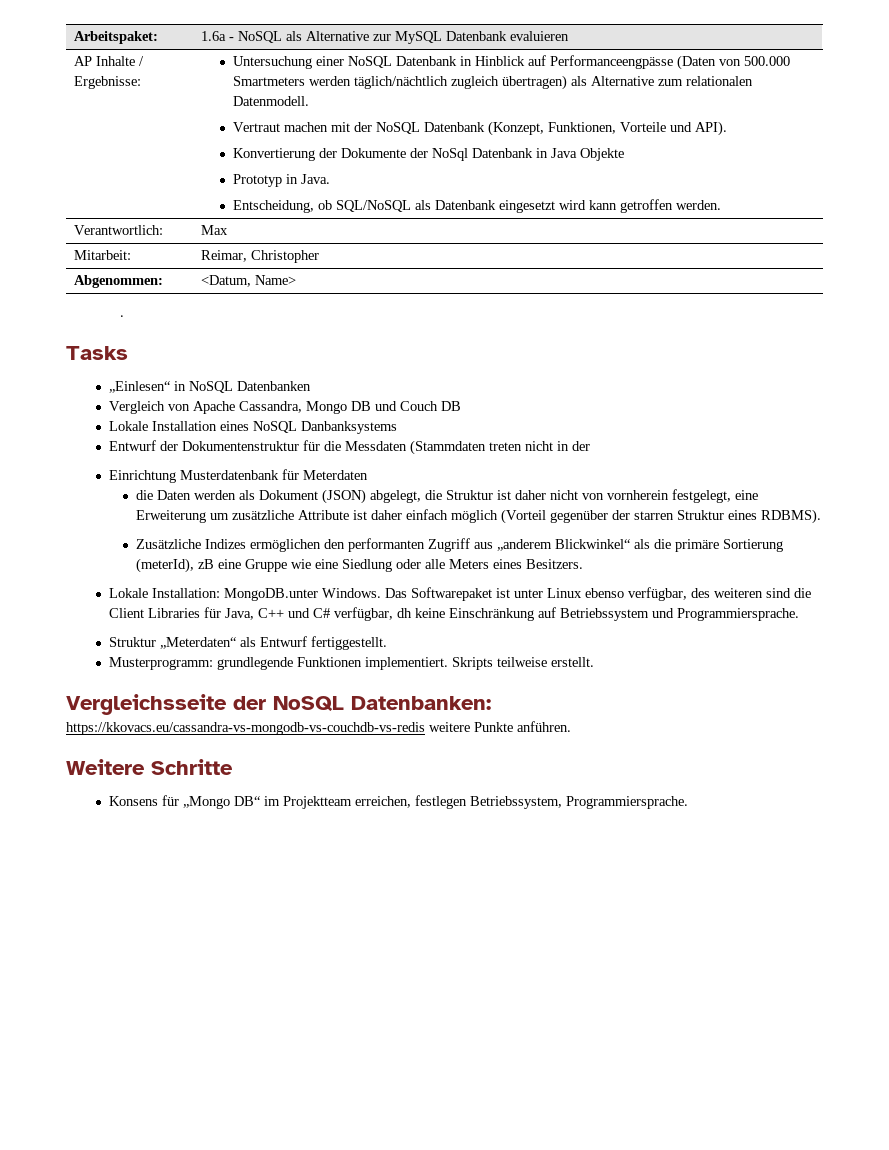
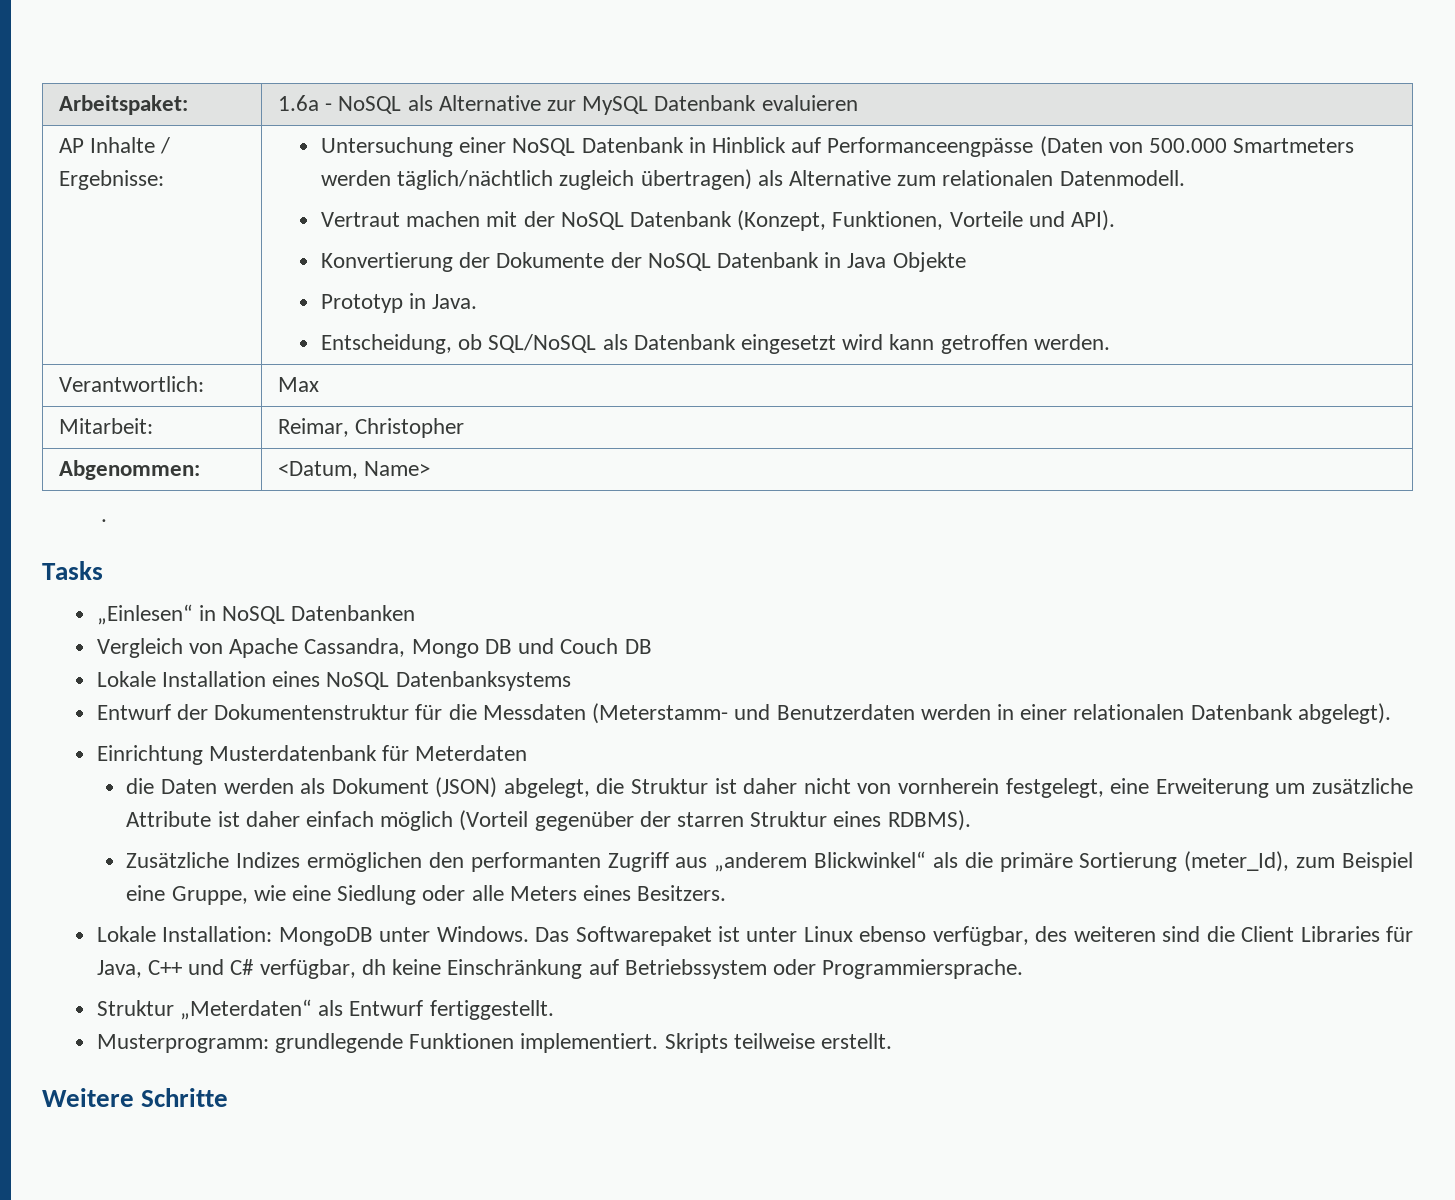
- Konvertierung der Dokumente der NoSql Datenbank in Java Objekte
+ Konvertierung der Dokumente der NoSQL Datenbank in Java Objekte
- Lokale Installation eines NoSQL Danbanksystems
+ Lokale Installation eines NoSQL Datenbanksystems
- Entwurf der Dokumentenstruktur für die Messdaten (Stammdaten treten nicht in der
+ Entwurf der Dokumentenstruktur für die Messdaten (Meterstamm- und Benutzerdaten werden in einer relationalen Datenbank abgelegt).
- Zusätzliche Indizes ermöglichen den performanten Zugriff aus „anderem Blickwinkel“ als die primäre Sortierung (meterId), zB eine Gruppe wie eine Siedlung oder alle Meters eines Besitzers.
+ Zusätzliche Indizes ermöglichen den performanten Zugriff aus „anderem Blickwinkel“ als die primäre Sortierung (meter_Id), zum Beispiel eine Gruppe, wie eine Siedlung oder alle Meters eines Besitzers.
- Lokale Installation: MongoDB.unter Windows.
+ Lokale Installation: MongoDB unter Windows.
- Das Softwarepaket ist unter Linux ebenso verfügbar, des weiteren sind die Client Libraries für Java, C++ und C# verfügbar, dh keine Einschränkung auf Betriebssystem und Programmiersprache.
+ Das Softwarepaket ist unter Linux ebenso verfügbar, des weiteren sind die Client Libraries für Java, C++ und C# verfügbar, dh keine Einschränkung auf Betriebssystem oder Programmiersprache.
- Vergleichsseite der NoSQL Datenbanken:
- https://kkovacs.eu/cassandra-vs-mongodb-vs-couchdb-vs-redis weitere Punkte anführen.
  Weitere Schritte
- Konsens für „Mongo DB“ im Projektteam erreichen, festlegen Betriebssystem, Programmiersprache.

